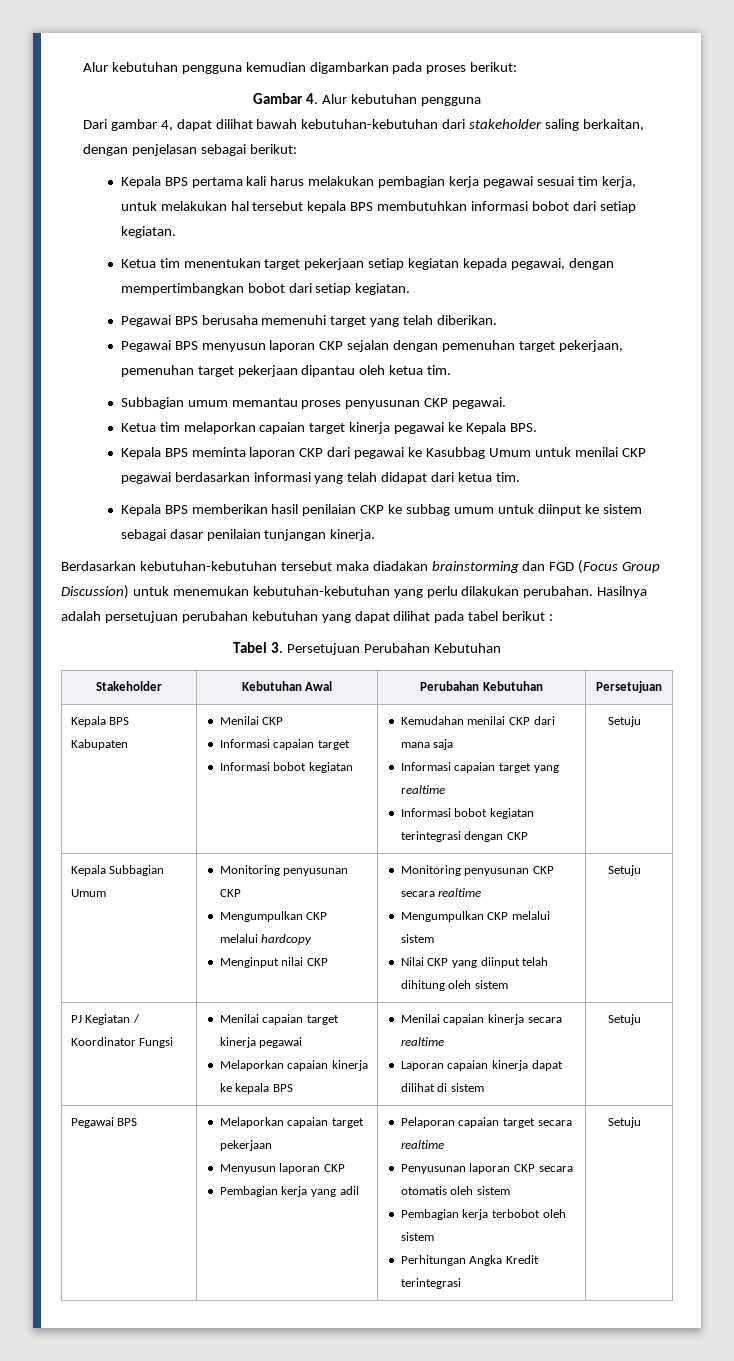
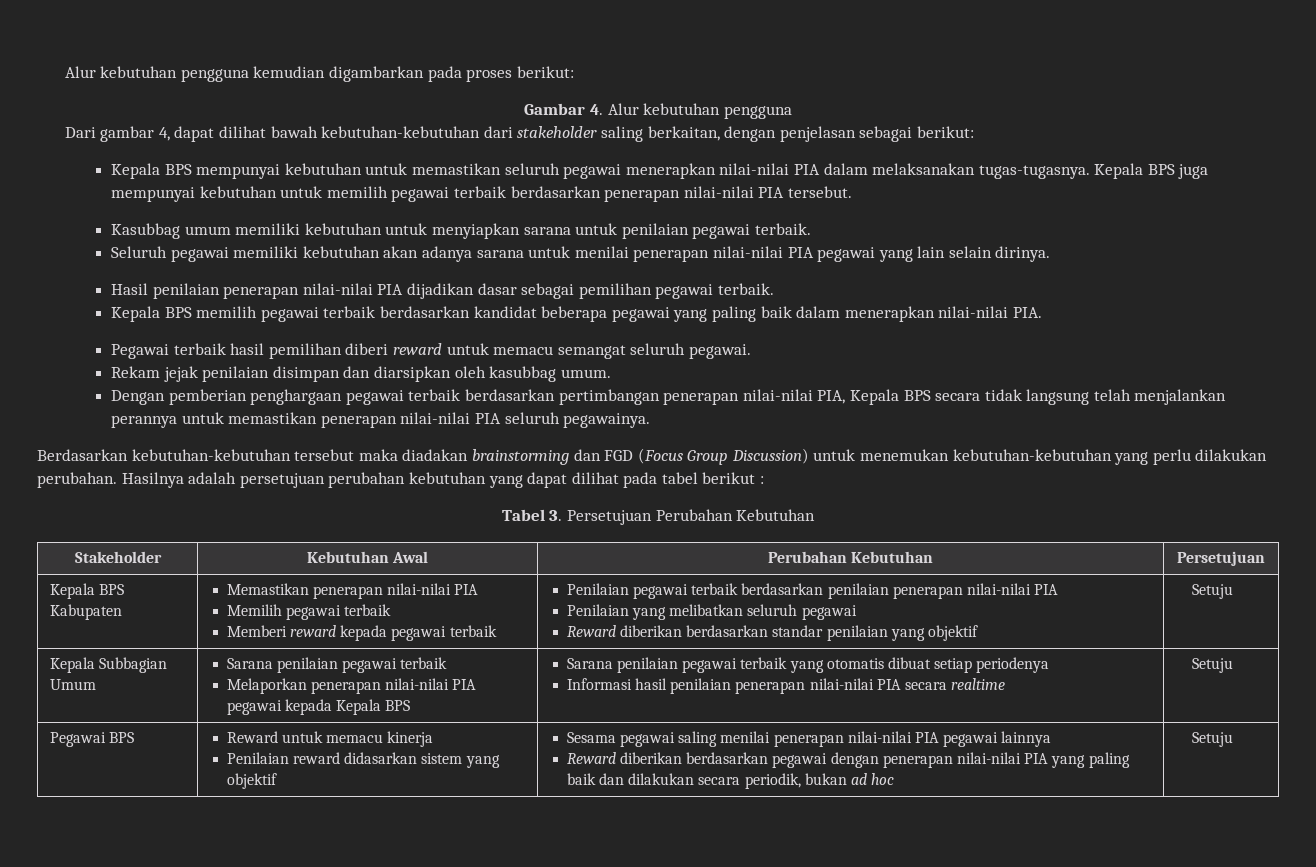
- Kepala BPS pertama kali harus melakukan pembagian kerja pegawai sesuai tim kerja, untuk melakukan hal tersebut kepala BPS membutuhkan informasi bobot dari setiap kegiatan.
- Ketua tim menentukan target pekerjaan setiap kegiatan kepada pegawai, dengan mempertimbangkan bobot dari setiap kegiatan.
- Pegawai BPS berusaha memenuhi target yang telah diberikan.
- Pegawai BPS menyusun laporan CKP sejalan dengan pemenuhan target pekerjaan, pemenuhan target pekerjaan dipantau oleh ketua tim.
- Subbagian umum memantau proses penyusunan CKP pegawai.
- Ketua tim melaporkan capaian target kinerja pegawai ke Kepala BPS.
- Kepala BPS meminta laporan CKP dari pegawai ke Kasubbag Umum untuk menilai CKP pegawai berdasarkan informasi yang telah didapat dari ketua tim.
- Kepala BPS memberikan hasil penilaian CKP ke subbag umum untuk diinput ke sistem sebagai dasar penilaian tunjangan kinerja.
+ Kepala BPS mempunyai kebutuhan untuk memastikan seluruh pegawai menerapkan nilai-nilai PIA dalam melaksanakan tugas-tugasnya. Kepala BPS juga mempunyai kebutuhan untuk memilih pegawai terbaik berdasarkan penerapan nilai-nilai PIA tersebut.
+ Kasubbag umum memiliki kebutuhan untuk menyiapkan sarana untuk penilaian pegawai terbaik.
+ Seluruh pegawai memiliki kebutuhan akan adanya sarana untuk menilai penerapan nilai-nilai PIA pegawai yang lain selain dirinya.
+ Hasil penilaian penerapan nilai-nilai PIA dijadikan dasar sebagai pemilihan pegawai terbaik.
+ Kepala BPS memilih pegawai terbaik berdasarkan kandidat beberapa pegawai yang paling baik dalam menerapkan nilai-nilai PIA.
+ Pegawai terbaik hasil pemilihan diberi reward untuk memacu semangat seluruh pegawai.
+ Rekam jejak penilaian disimpan dan diarsipkan oleh kasubbag umum.
+ Dengan pemberian penghargaan pegawai terbaik berdasarkan pertimbangan penerapan nilai-nilai PIA, Kepala BPS secara tidak langsung telah menjalankan perannya untuk memastikan penerapan nilai-nilai PIA seluruh pegawainya.
- Kepala BPS Kabupaten | Menilai CKP
- Informasi capaian target
- Informasi bobot kegiatan | Kemudahan menilai CKP dari mana saja
- Informasi capaian target yang realtime
- Informasi bobot kegiatan terintegrasi dengan CKP | Setuju
- Kepala Subbagian Umum | Monitoring penyusunan CKP
- Mengumpulkan CKP melalui hardcopy
- Menginput nilai CKP | Monitoring penyusunan CKP secara realtime
- Mengumpulkan CKP melalui sistem
- Nilai CKP yang diinput telah dihitung oleh sistem | Setuju
- PJ Kegiatan / Koordinator Fungsi | Menilai capaian target kinerja pegawai
- Melaporkan capaian kinerja ke kepala BPS | Menilai capaian kinerja secara realtime
- Laporan capaian kinerja dapat dilihat di sistem | Setuju
- Pegawai BPS | Melaporkan capaian target pekerjaan
- Menyusun laporan CKP
- Pembagian kerja yang adil | Pelaporan capaian target secara realtime
- Penyusunan laporan CKP secara otomatis oleh sistem
- Pembagian kerja terbobot oleh sistem
- Perhitungan Angka Kredit terintegrasi | Setuju
+ Kepala BPS Kabupaten | Memastikan penerapan nilai-nilai PIA
+ Memilih pegawai terbaik
+ Memberi reward kepada pegawai terbaik | Penilaian pegawai terbaik berdasarkan penilaian penerapan nilai-nilai PIA
+ Penilaian yang melibatkan seluruh pegawai
+ Reward diberikan berdasarkan standar penilaian yang objektif | Setuju
+ Kepala Subbagian Umum | Sarana penilaian pegawai terbaik
+ Melaporkan penerapan nilai-nilai PIA pegawai kepada Kepala BPS | Sarana penilaian pegawai terbaik yang otomatis dibuat setiap periodenya
+ Informasi hasil penilaian penerapan nilai-nilai PIA secara realtime | Setuju
+ Pegawai BPS | Reward untuk memacu kinerja
+ Penilaian reward didasarkan sistem yang objektif | Sesama pegawai saling menilai penerapan nilai-nilai PIA pegawai lainnya
+ Reward diberikan berdasarkan pegawai dengan penerapan nilai-nilai PIA yang paling baik dan dilakukan secara periodik, bukan ad hoc | Setuju

